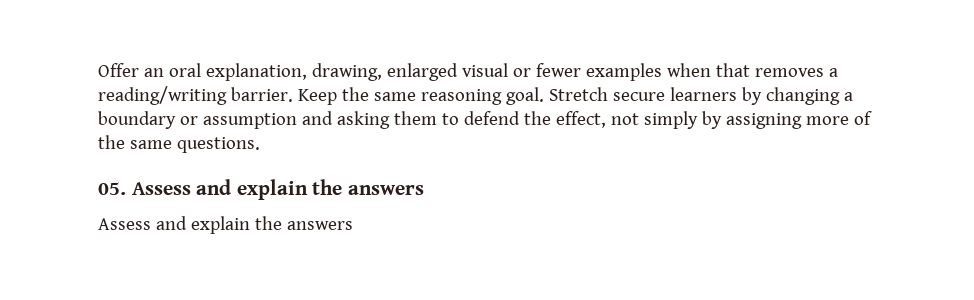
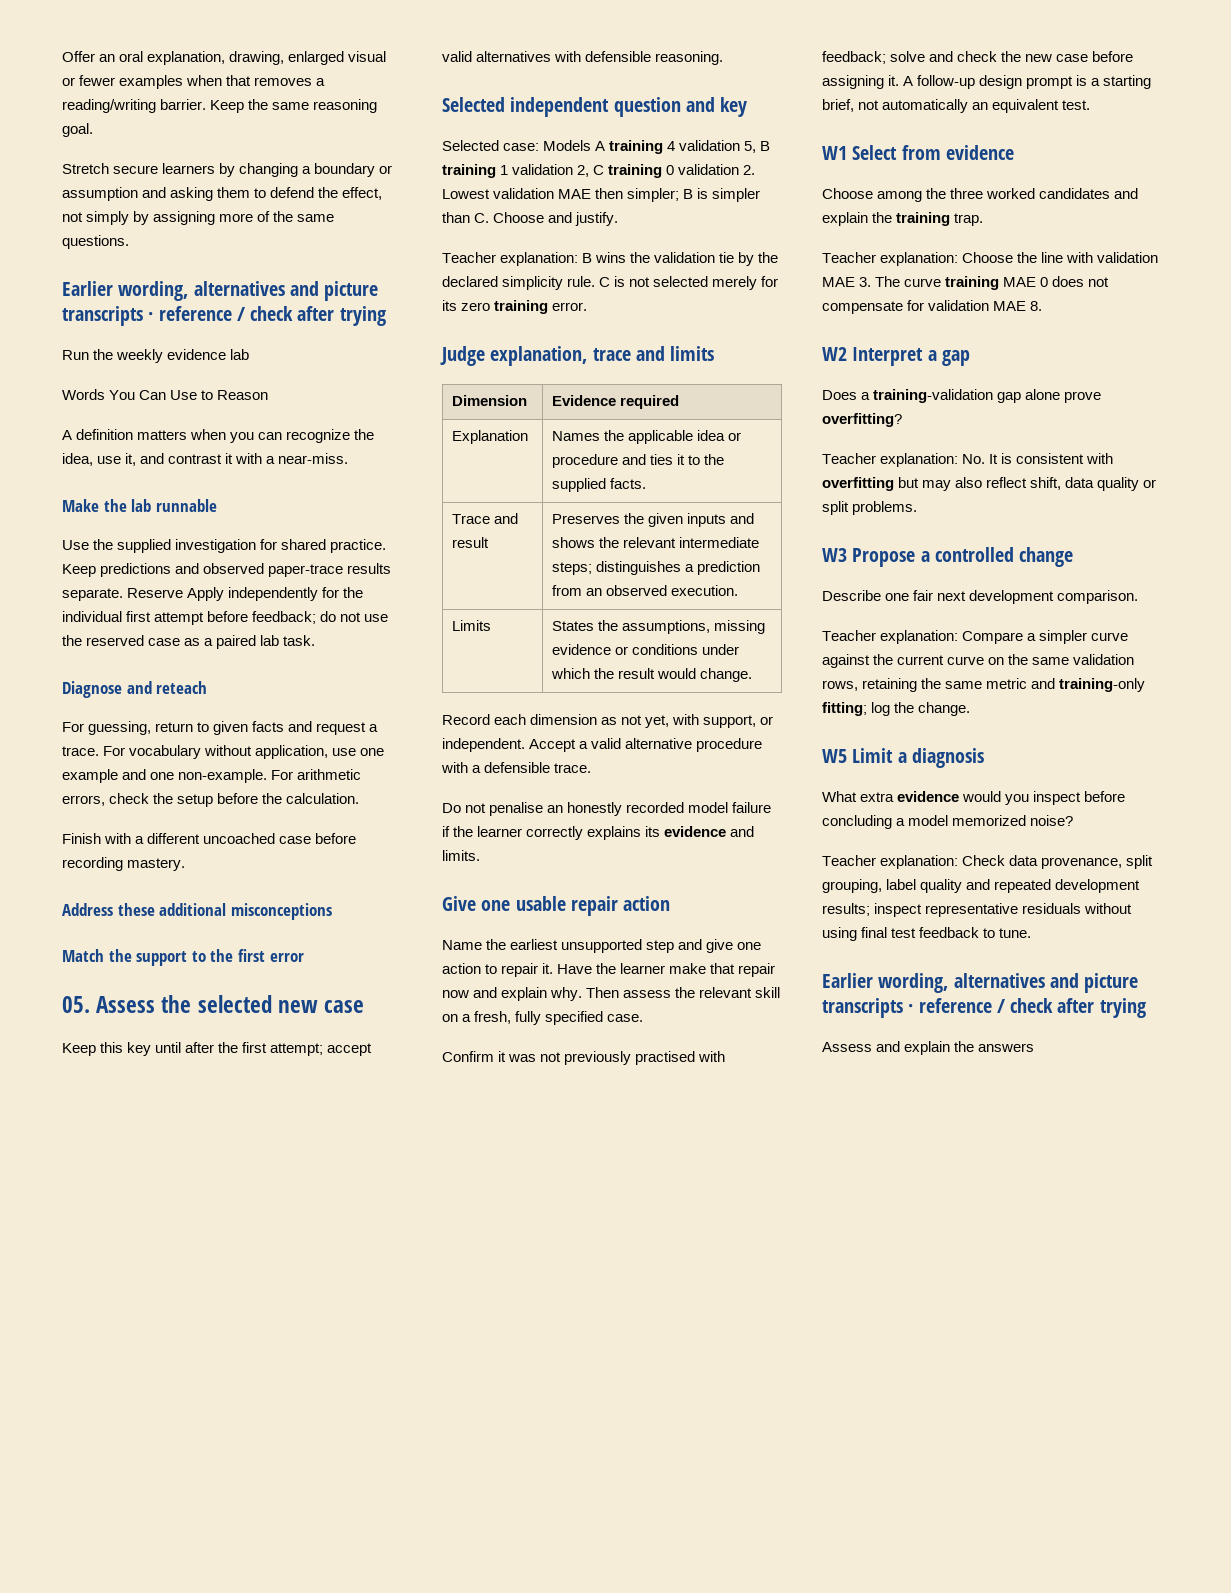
- Keep the same reasoning goal. Stretch secure learners by changing a boundary or assumption and asking them to defend the effect, not simply by assigning more of the same questions.
- 05. Assess and explain the answers
+ Keep the same reasoning goal.
+ Stretch secure learners by changing a boundary or assumption and asking them to defend the effect, not simply by assigning more of the same questions.
+ Earlier wording, alternatives and picture transcripts · reference / check after trying
+ Run the weekly evidence lab
+ Words You Can Use to Reason
+ A definition matters when you can recognize the idea, use it, and contrast it with a near-miss.
+ Make the lab runnable
+ Use the supplied investigation for shared practice. Keep predictions and observed paper-trace results separate. Reserve Apply independently for the individual first attempt before feedback; do not use the reserved case as a paired lab task.
+ Diagnose and reteach
+ For guessing, return to given facts and request a trace. For vocabulary without application, use one example and one non-example. For arithmetic errors, check the setup before the calculation.
+ Finish with a different uncoached case before recording mastery.
+ Address these additional misconceptions
+ Match the support to the first error
+ 05. Assess the selected new case
+ Keep this key until after the first attempt; accept valid alternatives with defensible reasoning.
+ Selected independent question and key
+ Selected case: Models A training 4 validation 5, B training 1 validation 2, C training 0 validation 2. Lowest validation MAE then simpler; B is simpler than C. Choose and justify.
+ Teacher explanation: B wins the validation tie by the declared simplicity rule. C is not selected merely for its zero training error.
+ Judge explanation, trace and limits
+ Dimension | Evidence required
+ Explanation | Names the applicable idea or procedure and ties it to the supplied facts.
+ Trace and result | Preserves the given inputs and shows the relevant intermediate steps; distinguishes a prediction from an observed execution.
+ Limits | States the assumptions, missing evidence or conditions under which the result would change.
+ Record each dimension as not yet, with support, or independent. Accept a valid alternative procedure with a defensible trace.
+ Do not penalise an honestly recorded model failure if the learner correctly explains its evidence and limits.
+ Give one usable repair action
+ Name the earliest unsupported step and give one action to repair it. Have the learner make that repair now and explain why. Then assess the relevant skill on a fresh, fully specified case.
+ Confirm it was not previously practised with feedback; solve and check the new case before assigning it. A follow-up design prompt is a starting brief, not automatically an equivalent test.
+ W1 Select from evidence
+ Choose among the three worked candidates and explain the training trap.
+ Teacher explanation: Choose the line with validation MAE 3. The curve training MAE 0 does not compensate for validation MAE 8.
+ W2 Interpret a gap
+ Does a training-validation gap alone prove overfitting?
+ Teacher explanation: No. It is consistent with overfitting but may also reflect shift, data quality or split problems.
+ W3 Propose a controlled change
+ Describe one fair next development comparison.
+ Teacher explanation: Compare a simpler curve against the current curve on the same validation rows, retaining the same metric and training-only fitting; log the change.
+ W5 Limit a diagnosis
+ What extra evidence would you inspect before concluding a model memorized noise?
+ Teacher explanation: Check data provenance, split grouping, label quality and repeated development results; inspect representative residuals without using final test feedback to tune.
+ Earlier wording, alternatives and picture transcripts · reference / check after trying

